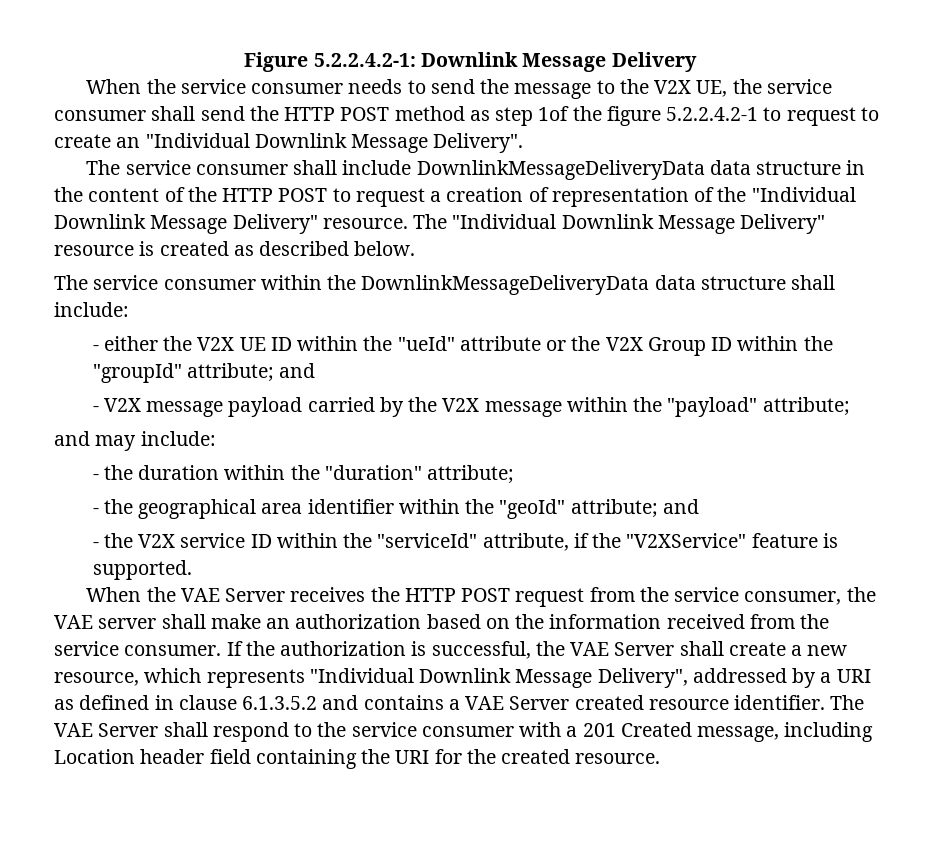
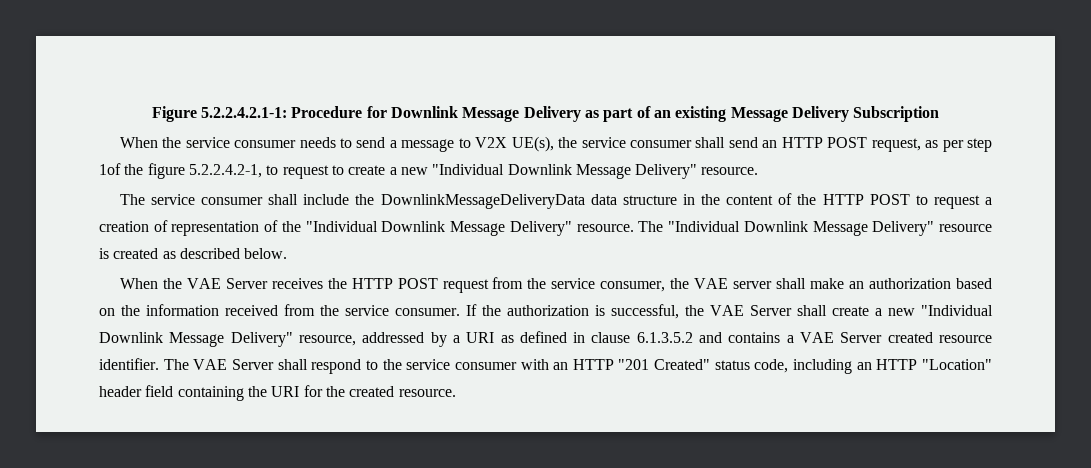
- Figure 5.2.2.4.2-1: Downlink Message Delivery
+ Figure 5.2.2.4.2.1-1: Procedure for Downlink Message Delivery as part of an existing Message Delivery Subscription
- When the service consumer needs to send the message to the V2X UE, the service consumer shall send the HTTP POST method as step 1of the figure 5.2.2.4.2-1 to request to create an "Individual Downlink Message Delivery".
+ When the service consumer needs to send a message to V2X UE(s), the service consumer shall send an HTTP POST request, as per step 1of the figure 5.2.2.4.2-1, to request to create a new "Individual Downlink Message Delivery" resource.
- The service consumer shall include DownlinkMessageDeliveryData data structure in the content of the HTTP POST to request a creation of representation of the "Individual Downlink Message Delivery" resource.
+ The service consumer shall include the DownlinkMessageDeliveryData data structure in the content of the HTTP POST to request a creation of representation of the "Individual Downlink Message Delivery" resource.
- The service consumer within the DownlinkMessageDeliveryData data structure shall include:
- - either the V2X UE ID within the "ueId" attribute or the V2X Group ID within the "groupId" attribute; and
- - V2X message payload carried by the V2X message within the "payload" attribute;
- and may include:
- - the duration within the "duration" attribute;
- - the geographical area identifier within the "geoId" attribute; and
- - the V2X service ID within the "serviceId" attribute, if the "V2XService" feature is supported.
- If the authorization is successful, the VAE Server shall create a new resource, which represents "Individual Downlink Message Delivery", addressed by a URI as defined in clause 6.1.3.5.2 and contains a VAE Server created resource identifier.
+ If the authorization is successful, the VAE Server shall create a new "Individual Downlink Message Delivery" resource, addressed by a URI as defined in clause 6.1.3.5.2 and contains a VAE Server created resource identifier.
- The VAE Server shall respond to the service consumer with a 201 Created message, including Location header field containing the URI for the created resource.
+ The VAE Server shall respond to the service consumer with an HTTP "201 Created" status code, including an HTTP "Location" header field containing the URI for the created resource.

